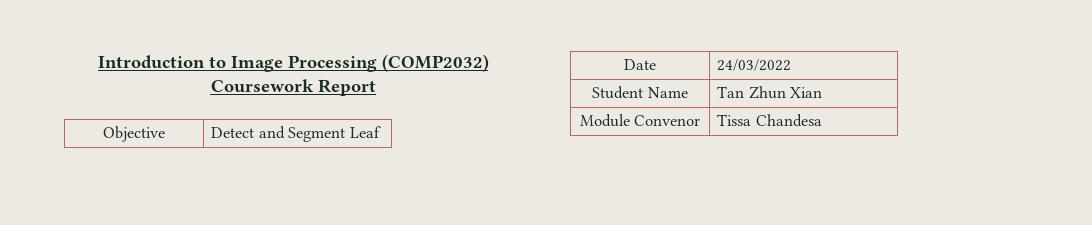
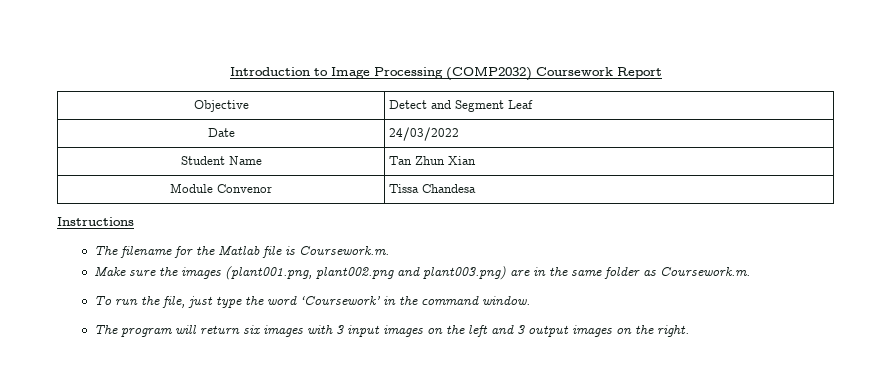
+ Instructions
+ The filename for the Matlab file is Coursework.m.
+ Make sure the images (plant001.png, plant002.png and plant003.png) are in the same folder as Coursework.m.
+ To run the file, just type the word ‘Coursework’ in the command window.
+ The program will return six images with 3 input images on the left and 3 output images on the right.

